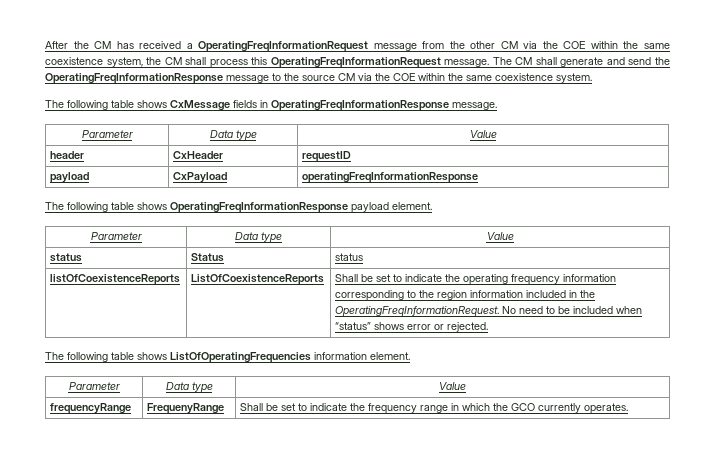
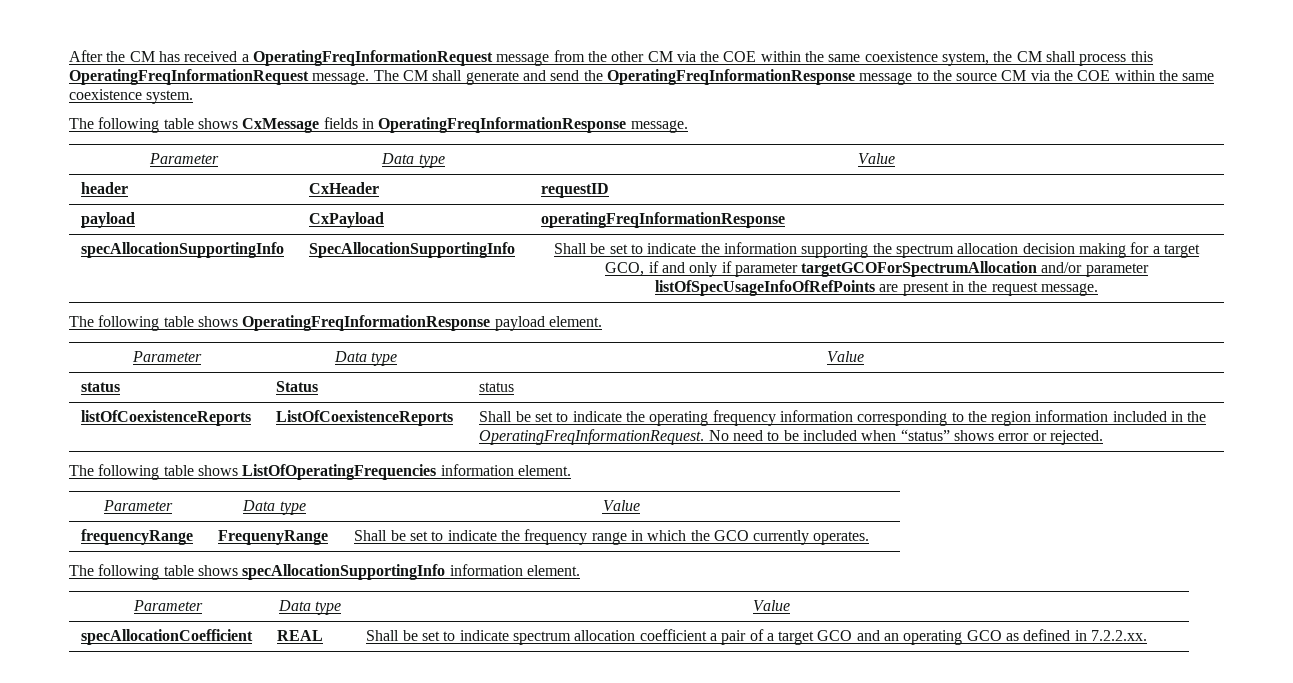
+ specAllocationSupportingInfo | SpecAllocationSupportingInfo | Shall be set to indicate the information supporting the spectrum allocation decision making for a target GCO, if and only if parameter targetGCOForSpectrumAllocation and/or parameter listOfSpecUsageInfoOfRefPoints are present in the request message.
+ The following table shows specAllocationSupportingInfo information element.
+ Parameter | Data type | Value
+ specAllocationCoefficient | REAL | Shall be set to indicate spectrum allocation coefficient a pair of a target GCO and an operating GCO as defined in 7.2.2.xx.

